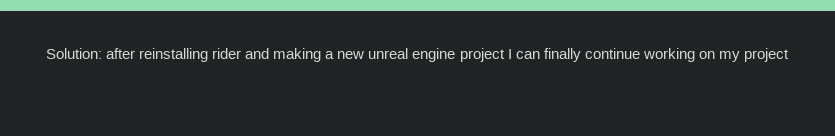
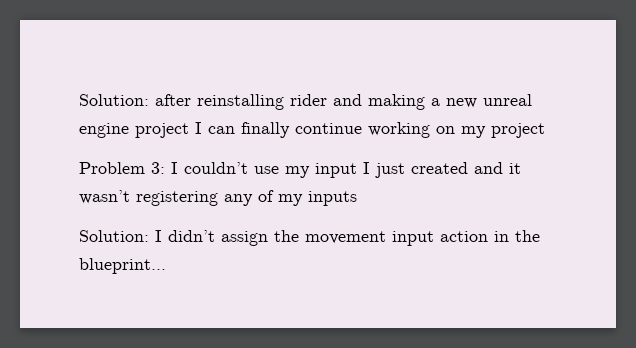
+ Problem 3: I couldn’t use my input I just created and it wasn’t registering any of my inputs
+ Solution: I didn’t assign the movement input action in the blueprint…

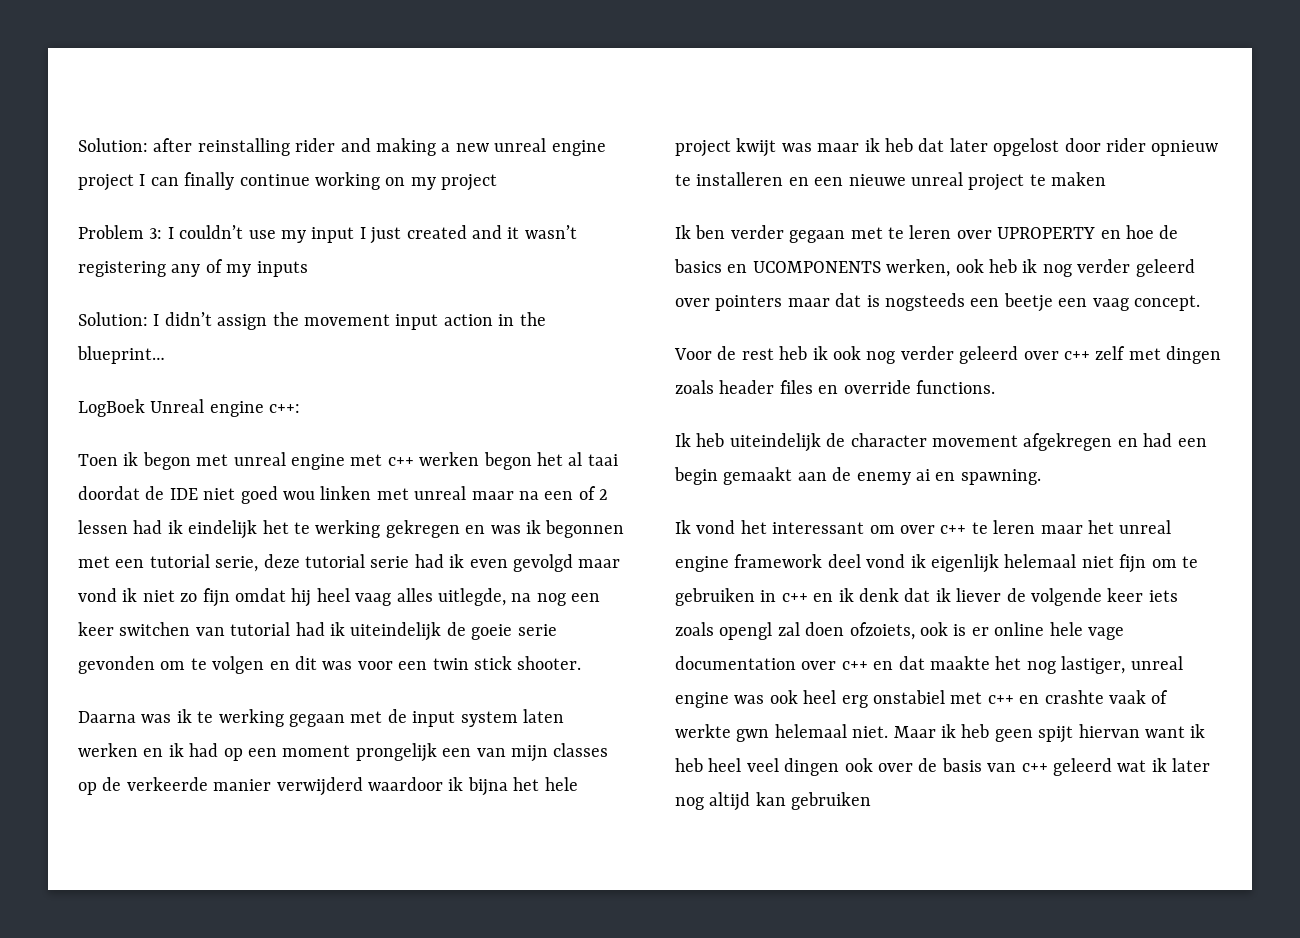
+ LogBoek Unreal engine c++:
+ Toen ik begon met unreal engine met c++ werken begon het al taai doordat de IDE niet goed wou linken met unreal maar na een of 2 lessen had ik eindelijk het te werking gekregen en was ik begonnen met een tutorial serie, deze tutorial serie had ik even gevolgd maar vond ik niet zo fijn omdat hij heel vaag alles uitlegde, na nog een keer switchen van tutorial had ik uiteindelijk de goeie serie gevonden om te volgen en dit was voor een twin stick shooter.
+ Daarna was ik te werking gegaan met de input system laten werken en ik had op een moment prongelijk een van mijn classes op de verkeerde manier verwijderd waardoor ik bijna het hele project kwijt was maar ik heb dat later opgelost door rider opnieuw te installeren en een nieuwe unreal project te maken
+ Ik ben verder gegaan met te leren over UPROPERTY en hoe de basics en UCOMPONENTS werken, ook heb ik nog verder geleerd over pointers maar dat is nogsteeds een beetje een vaag concept.
+ Voor de rest heb ik ook nog verder geleerd over c++ zelf met dingen zoals header files en override functions.
+ Ik heb uiteindelijk de character movement afgekregen en had een begin gemaakt aan de enemy ai en spawning.
+ Ik vond het interessant om over c++ te leren maar het unreal engine framework deel vond ik eigenlijk helemaal niet fijn om te gebruiken in c++ en ik denk dat ik liever de volgende keer iets zoals opengl zal doen ofzoiets, ook is er online hele vage documentation over c++ en dat maakte het nog lastiger, unreal engine was ook heel erg onstabiel met c++ en crashte vaak of werkte gwn helemaal niet. Maar ik heb geen spijt hiervan want ik heb heel veel dingen ook over de basis van c++ geleerd wat ik later nog altijd kan gebruiken

